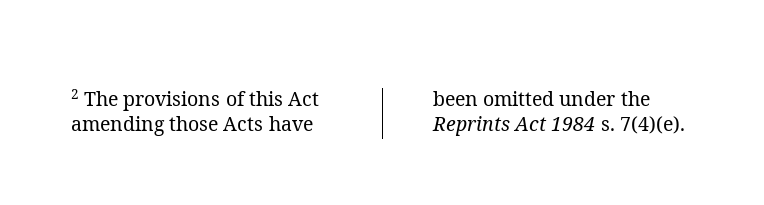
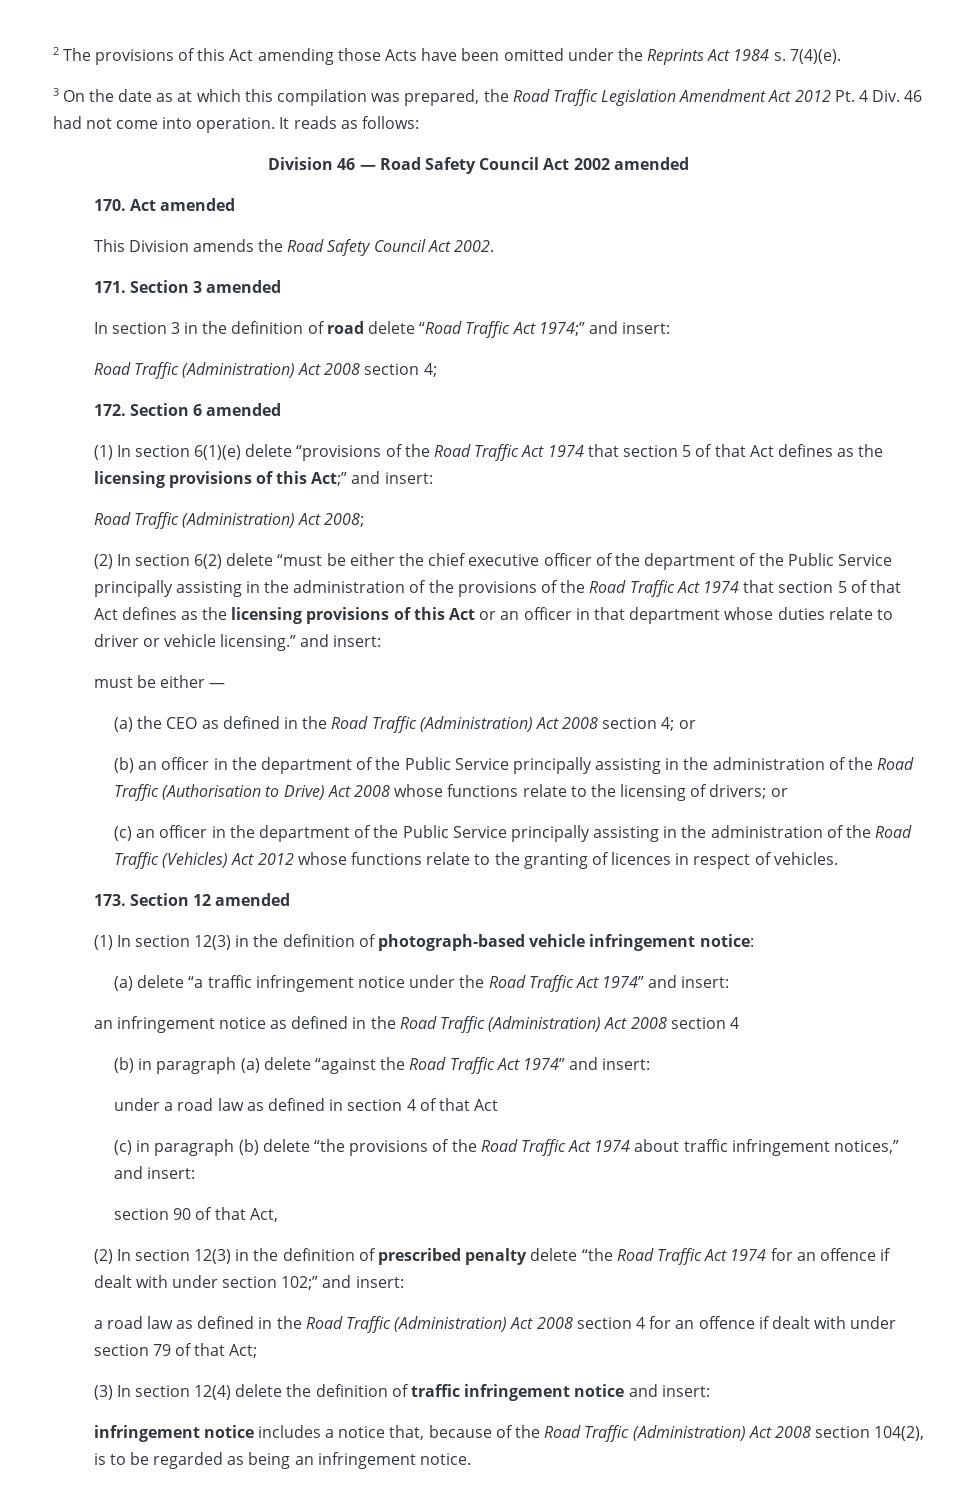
+ 3 On the date as at which this compilation was prepared, the Road Traffic Legislation Amendment Act 2012 Pt. 4 Div. 46 had not come into operation. It reads as follows:
+ Division 46 — Road Safety Council Act 2002 amended
+ 170. Act amended
+ This Division amends the Road Safety Council Act 2002.
+ 171. Section 3 amended
+ In section 3 in the definition of road delete “Road Traffic Act 1974;” and insert:
+ Road Traffic (Administration) Act 2008 section 4;
+ 172. Section 6 amended
+ (1) In section 6(1)(e) delete “provisions of the Road Traffic Act 1974 that section 5 of that Act defines as the licensing provisions of this Act;” and insert:
+ Road Traffic (Administration) Act 2008;
+ (2) In section 6(2) delete “must be either the chief executive officer of the department of the Public Service principally assisting in the administration of the provisions of the Road Traffic Act 1974 that section 5 of that Act defines as the licensing provisions of this Act or an officer in that department whose duties relate to driver or vehicle licensing.” and insert:
+ must be either —
+ (a) the CEO as defined in the Road Traffic (Administration) Act 2008 section 4; or
+ (b) an officer in the department of the Public Service principally assisting in the administration of the Road Traffic (Authorisation to Drive) Act 2008 whose functions relate to the licensing of drivers; or
+ (c) an officer in the department of the Public Service principally assisting in the administration of the Road Traffic (Vehicles) Act 2012 whose functions relate to the granting of licences in respect of vehicles.
+ 173. Section 12 amended
+ (1) In section 12(3) in the definition of photograph-based vehicle infringement notice:
+ (a) delete “a traffic infringement notice under the Road Traffic Act 1974” and insert:
+ an infringement notice as defined in the Road Traffic (Administration) Act 2008 section 4
+ (b) in paragraph (a) delete “against the Road Traffic Act 1974” and insert:
+ under a road law as defined in section 4 of that Act
+ (c) in paragraph (b) delete “the provisions of the Road Traffic Act 1974 about traffic infringement notices,” and insert:
+ section 90 of that Act,
+ (2) In section 12(3) in the definition of prescribed penalty delete “the Road Traffic Act 1974 for an offence if dealt with under section 102;” and insert:
+ a road law as defined in the Road Traffic (Administration) Act 2008 section 4 for an offence if dealt with under section 79 of that Act;
+ (3) In section 12(4) delete the definition of traffic infringement notice and insert:
+ infringement notice includes a notice that, because of the Road Traffic (Administration) Act 2008 section 104(2), is to be regarded as being an infringement notice.

